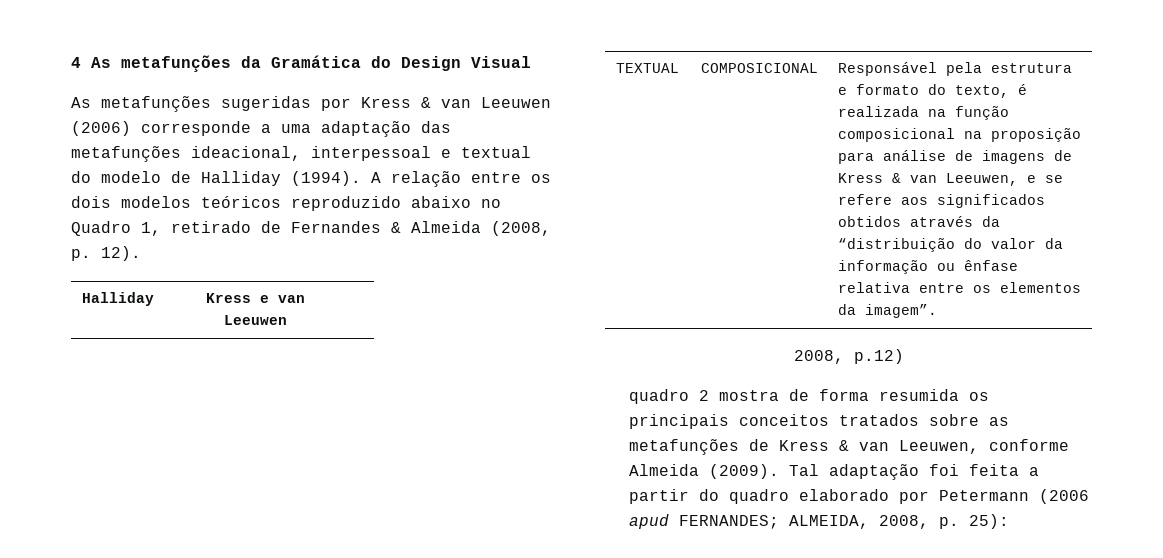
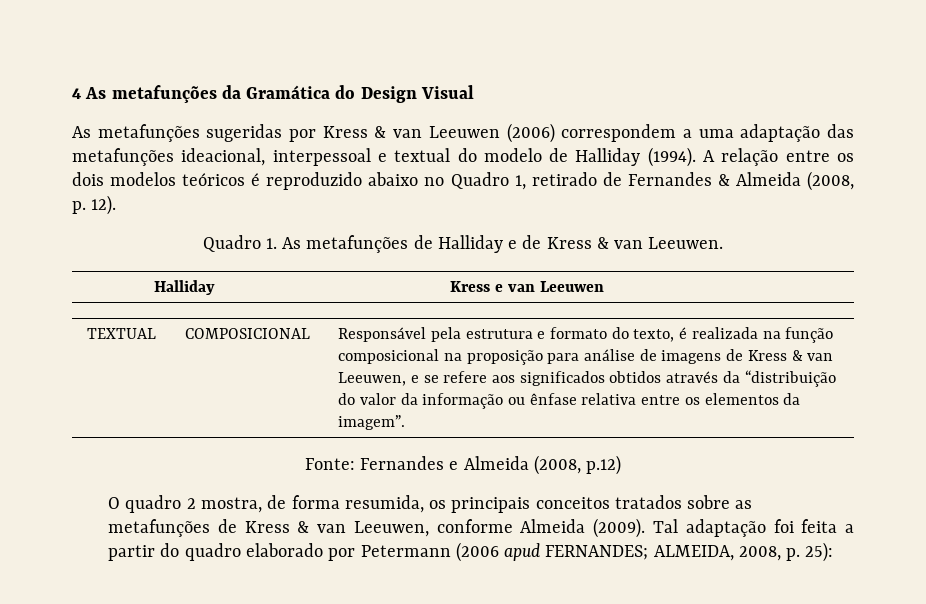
- As metafunções sugeridas por Kress & van Leeuwen (2006) corresponde a uma adaptação das metafunções ideacional, interpessoal e textual do modelo de Halliday (1994).
+ As metafunções sugeridas por Kress & van Leeuwen (2006) correspondem a uma adaptação das metafunções ideacional, interpessoal e textual do modelo de Halliday (1994).
- A relação entre os dois modelos teóricos reproduzido abaixo no Quadro 1, retirado de Fernandes & Almeida (2008, p. 12).
+ A relação entre os dois modelos teóricos é reproduzido abaixo no Quadro 1, retirado de Fernandes & Almeida (2008, p. 12).
+ Quadro 1. As metafunções de Halliday e de Kress & van Leeuwen.
- 2008, p.12)
+ Fonte: Fernandes e Almeida (2008, p.12)
- quadro 2 mostra de forma resumida os principais conceitos tratados sobre as metafunções de Kress & van Leeuwen, conforme Almeida (2009).
+ O quadro 2 mostra, de forma resumida, os principais conceitos tratados sobre as metafunções de Kress & van Leeuwen, conforme Almeida (2009).

